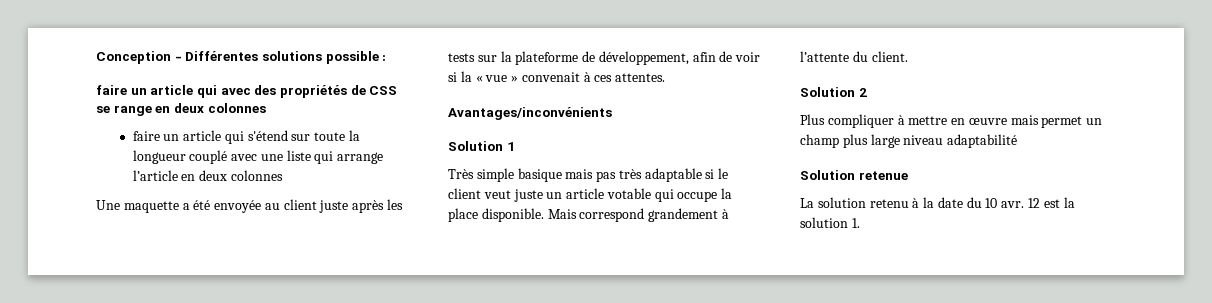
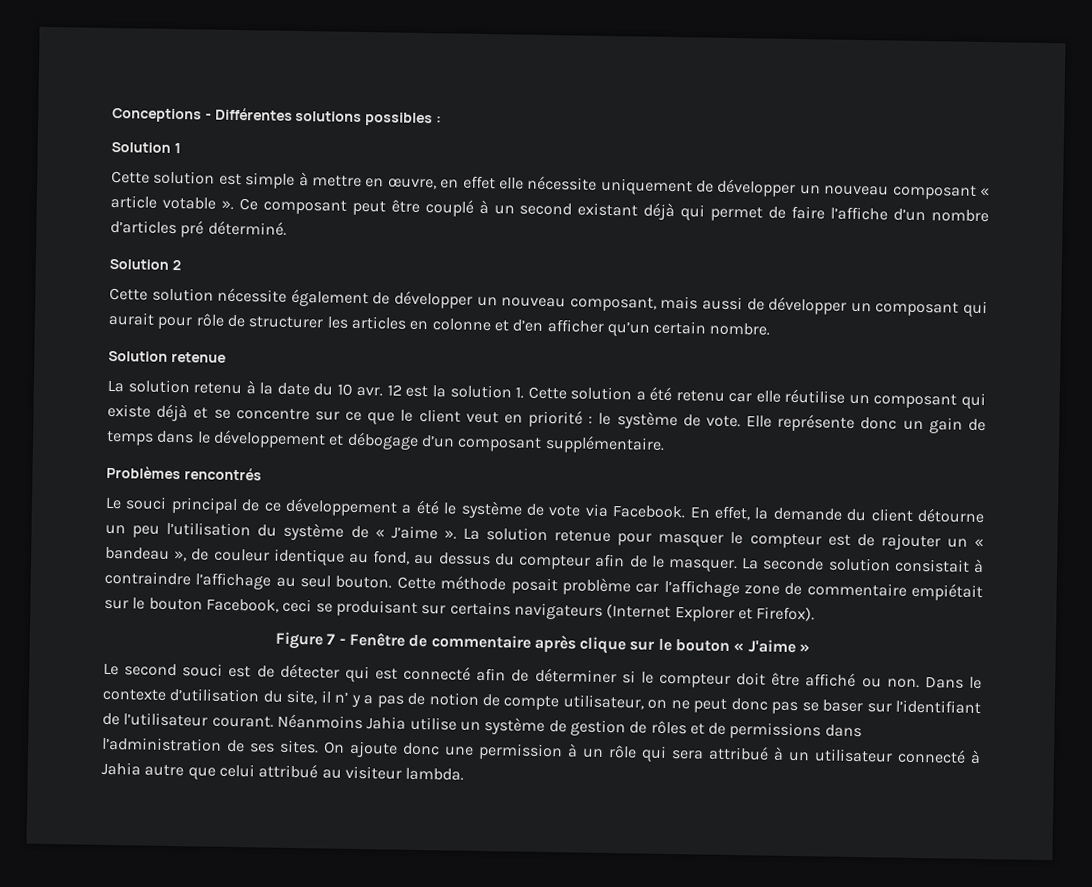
- Conception - Différentes solutions possible :
+ Conceptions - Différentes solutions possibles :
- faire un article qui avec des propriétés de CSS se range en deux colonnes
- faire un article qui s'étend sur toute la longueur couplé avec une liste qui arrange l’article en deux colonnes
- Une maquette a été envoyée au client juste après les tests sur la plateforme de développement, afin de voir si la « vue » convenait à ces attentes.
- Avantages/inconvénients
  Solution 1
- Très simple basique mais pas très adaptable si le client veut juste un article votable qui occupe la place disponible. Mais correspond grandement à l’attente du client.
+ Cette solution est simple à mettre en œuvre, en effet elle nécessite uniquement de développer un nouveau composant « article votable ». Ce composant peut être couplé à un second existant déjà qui permet de faire l’affiche d’un nombre d’articles pré déterminé.
  Solution 2
- Plus compliquer à mettre en œuvre mais permet un champ plus large niveau adaptabilité
+ Cette solution nécessite également de développer un nouveau composant, mais aussi de développer un composant qui aurait pour rôle de structurer les articles en colonne et d’en afficher qu’un certain nombre.
- 12 est la solution 1.
+ 12 est la solution 1. Cette solution a été retenu car elle réutilise un composant qui existe déjà et se concentre sur ce que le client veut en priorité : le système de vote. Elle représente donc un gain de temps dans le développement et débogage d’un composant supplémentaire.
+ Problèmes rencontrés
+ Le souci principal de ce développement a été le système de vote via Facebook. En effet, la demande du client détourne un peu l’utilisation du système de « J’aime ». La solution retenue pour masquer le compteur est de rajouter un « bandeau », de couleur identique au fond, au dessus du compteur afin de le masquer. La seconde solution consistait à contraindre l’affichage au seul bouton. Cette méthode posait problème car l’affichage zone de commentaire empiétait sur le bouton Facebook, ceci se produisant sur certains navigateurs (Internet Explorer et Firefox).
+ Figure 7 - Fenêtre de commentaire après clique sur le bouton « J'aime »
+ Le second souci est de détecter qui est connecté afin de déterminer si le compteur doit être affiché ou non. Dans le contexte d’utilisation du site, il n’ y a pas de notion de compte utilisateur, on ne peut donc pas se baser sur l’identifiant de l’utilisateur courant. Néanmoins Jahia utilise un système de gestion de rôles et de permissions dans l’administration de ses sites. On ajoute donc une permission à un rôle qui sera attribué à un utilisateur connecté à Jahia autre que celui attribué au visiteur lambda.

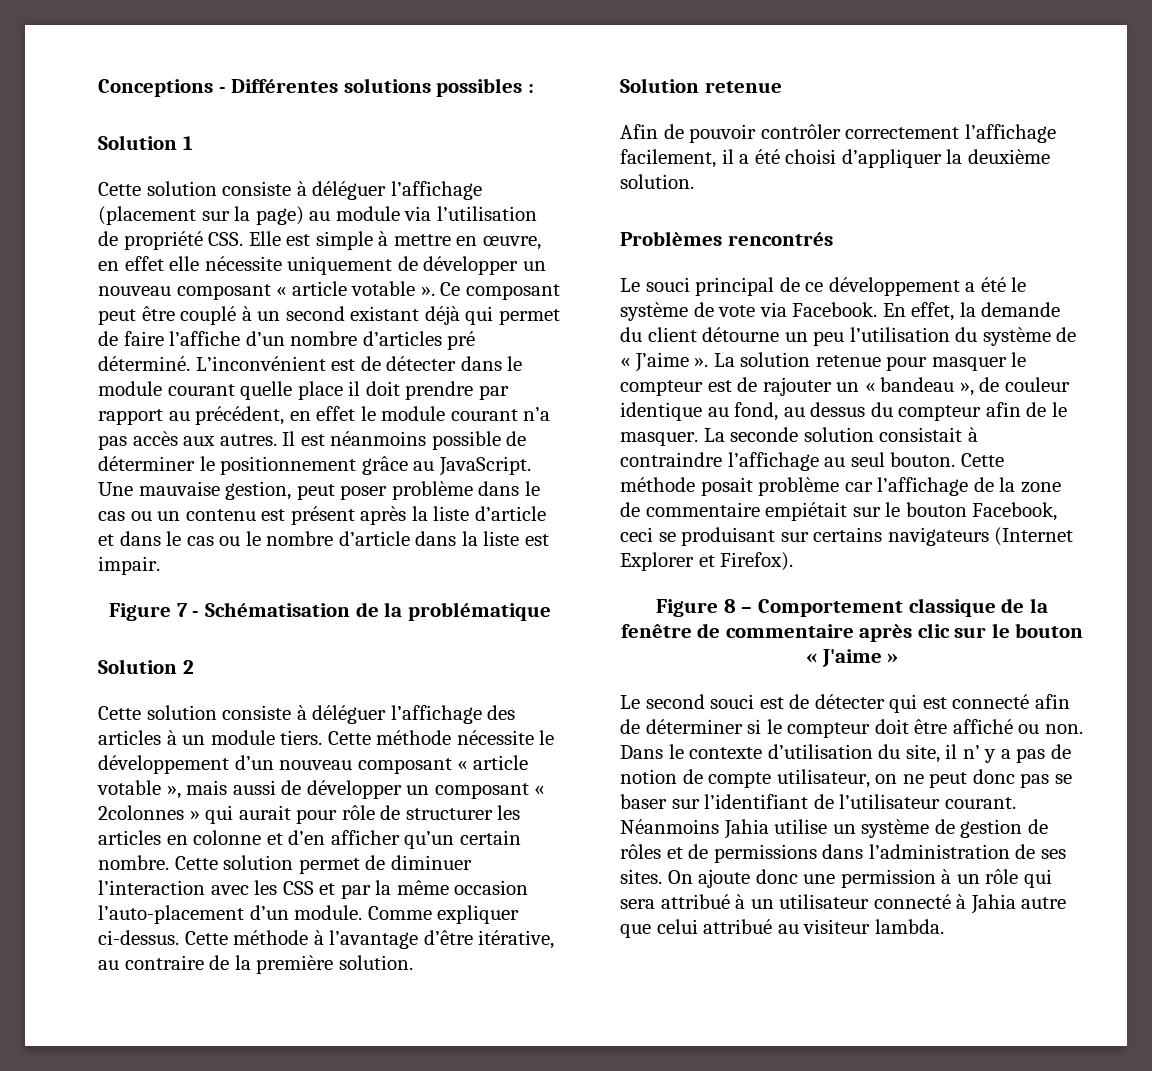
- Cette solution est simple à mettre en œuvre, en effet elle nécessite uniquement de développer un nouveau composant « article votable ».
+ Cette solution consiste à déléguer l’affichage (placement sur la page) au module via l’utilisation de propriété CSS. Elle est simple à mettre en œuvre, en effet elle nécessite uniquement de développer un nouveau composant « article votable ».
- Ce composant peut être couplé à un second existant déjà qui permet de faire l’affiche d’un nombre d’articles pré déterminé.
+ Ce composant peut être couplé à un second existant déjà qui permet de faire l’affiche d’un nombre d’articles pré déterminé. L’inconvénient est de détecter dans le module courant quelle place il doit prendre par rapport au précédent, en effet le module courant n’a pas accès aux autres. Il est néanmoins possible de déterminer le positionnement grâce au JavaScript. Une mauvaise gestion, peut poser problème dans le cas ou un contenu est présent après la liste d’article et dans le cas ou le nombre d’article dans la liste est impair.
+ Figure 7 - Schématisation de la problématique
  Solution 2
- Cette solution nécessite également de développer un nouveau composant, mais aussi de développer un composant qui aurait pour rôle de structurer les articles en colonne et d’en afficher qu’un certain nombre.
+ Cette solution consiste à déléguer l’affichage des articles à un module tiers. Cette méthode nécessite le développement d’un nouveau composant « article votable », mais aussi de développer un composant « 2colonnes » qui aurait pour rôle de structurer les articles en colonne et d’en afficher qu’un certain nombre. Cette solution permet de diminuer l’interaction avec les CSS et par la même occasion l’auto-placement d’un module. Comme expliquer ci-dessus. Cette méthode à l’avantage d’être itérative, au contraire de la première solution.
  Solution retenue
- La solution retenu à la date du 10 avr. 12 est la solution 1. Cette solution a été retenu car elle réutilise un composant qui existe déjà et se concentre sur ce que le client veut en priorité : le système de vote. Elle représente donc un gain de temps dans le développement et débogage d’un composant supplémentaire.
+ Afin de pouvoir contrôler correctement l’affichage facilement, il a été choisi d’appliquer la deuxième solution.
- Cette méthode posait problème car l’affichage zone de commentaire empiétait sur le bouton Facebook, ceci se produisant sur certains navigateurs (Internet Explorer et Firefox).
+ Cette méthode posait problème car l’affichage de la zone de commentaire empiétait sur le bouton Facebook, ceci se produisant sur certains navigateurs (Internet Explorer et Firefox).
- Figure 7 - Fenêtre de commentaire après clique sur le bouton « J'aime »
+ Figure 8 – Comportement classique de la fenêtre de commentaire après clic sur le bouton « J'aime »

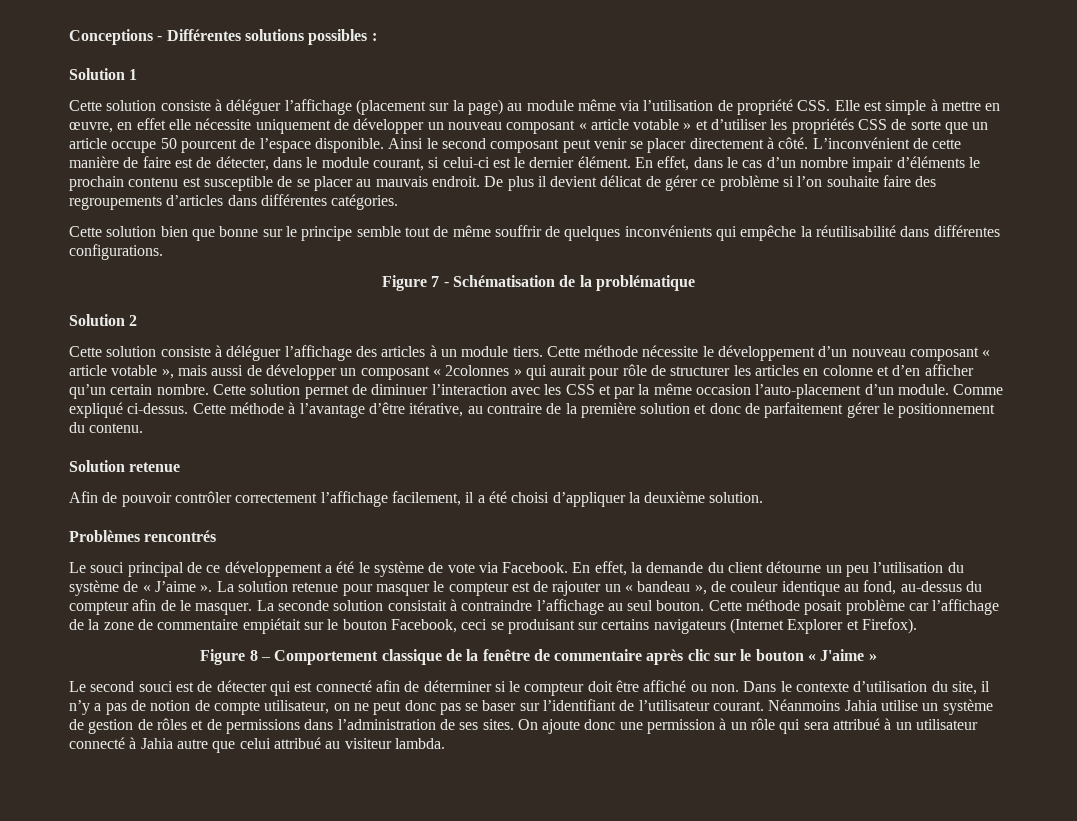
- Cette solution consiste à déléguer l’affichage (placement sur la page) au module via l’utilisation de propriété CSS. Elle est simple à mettre en œuvre, en effet elle nécessite uniquement de développer un nouveau composant « article votable ». Ce composant peut être couplé à un second existant déjà qui permet de faire l’affiche d’un nombre d’articles pré déterminé. L’inconvénient est de détecter dans le module courant quelle place il doit prendre par rapport au précédent, en effet le module courant n’a pas accès aux autres. Il est néanmoins possible de déterminer le positionnement grâce au JavaScript. Une mauvaise gestion, peut poser problème dans le cas ou un contenu est présent après la liste d’article et dans le cas ou le nombre d’article dans la liste est impair.
+ Cette solution consiste à déléguer l’affichage (placement sur la page) au module même via l’utilisation de propriété CSS. Elle est simple à mettre en œuvre, en effet elle nécessite uniquement de développer un nouveau composant « article votable » et d’utiliser les propriétés CSS de sorte que un article occupe 50 pourcent de l’espace disponible. Ainsi le second composant peut venir se placer directement à côté. L’inconvénient de cette manière de faire est de détecter, dans le module courant, si celui-ci est le dernier élément. En effet, dans le cas d’un nombre impair d’éléments le prochain contenu est susceptible de se placer au mauvais endroit. De plus il devient délicat de gérer ce problème si l’on souhaite faire des regroupements d’articles dans différentes catégories.
+ Cette solution bien que bonne sur le principe semble tout de même souffrir de quelques inconvénients qui empêche la réutilisabilité dans différentes configurations.
- Comme expliquer ci-dessus.
+ Comme expliqué ci-dessus.
- Cette méthode à l’avantage d’être itérative, au contraire de la première solution.
+ Cette méthode à l’avantage d’être itérative, au contraire de la première solution et donc de parfaitement gérer le positionnement du contenu.
- La solution retenue pour masquer le compteur est de rajouter un « bandeau », de couleur identique au fond, au dessus du compteur afin de le masquer.
+ La solution retenue pour masquer le compteur est de rajouter un « bandeau », de couleur identique au fond, au-dessus du compteur afin de le masquer.
- Dans le contexte d’utilisation du site, il n’ y a pas de notion de compte utilisateur, on ne peut donc pas se baser sur l’identifiant de l’utilisateur courant.
+ Dans le contexte d’utilisation du site, il n’y a pas de notion de compte utilisateur, on ne peut donc pas se baser sur l’identifiant de l’utilisateur courant.

